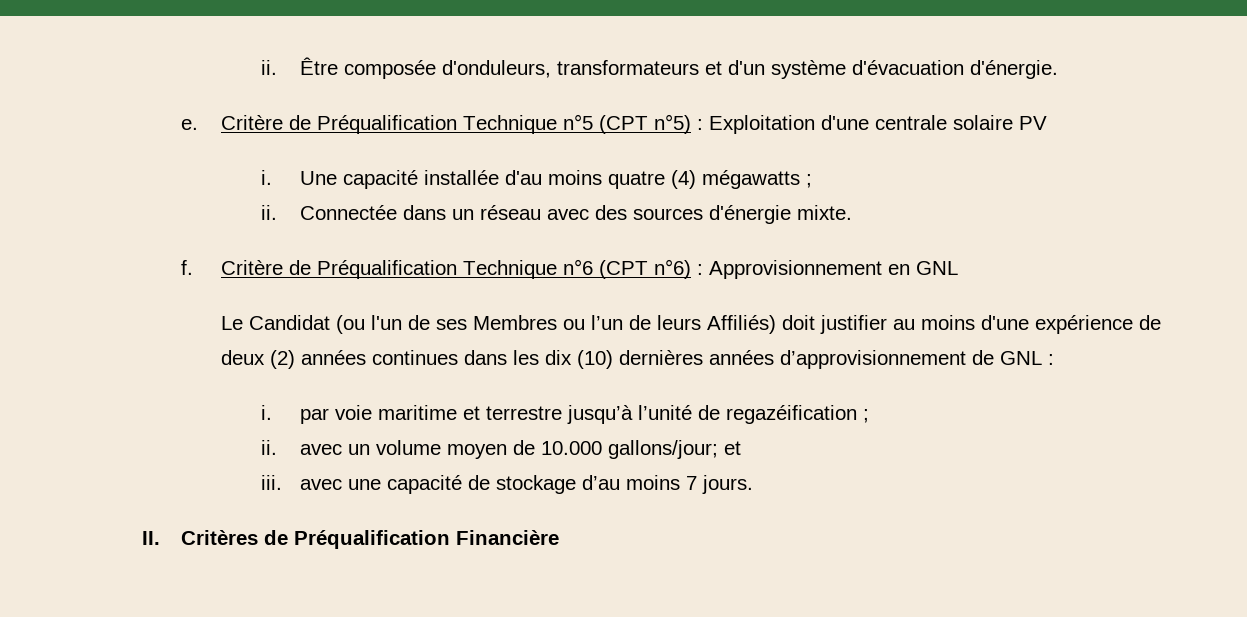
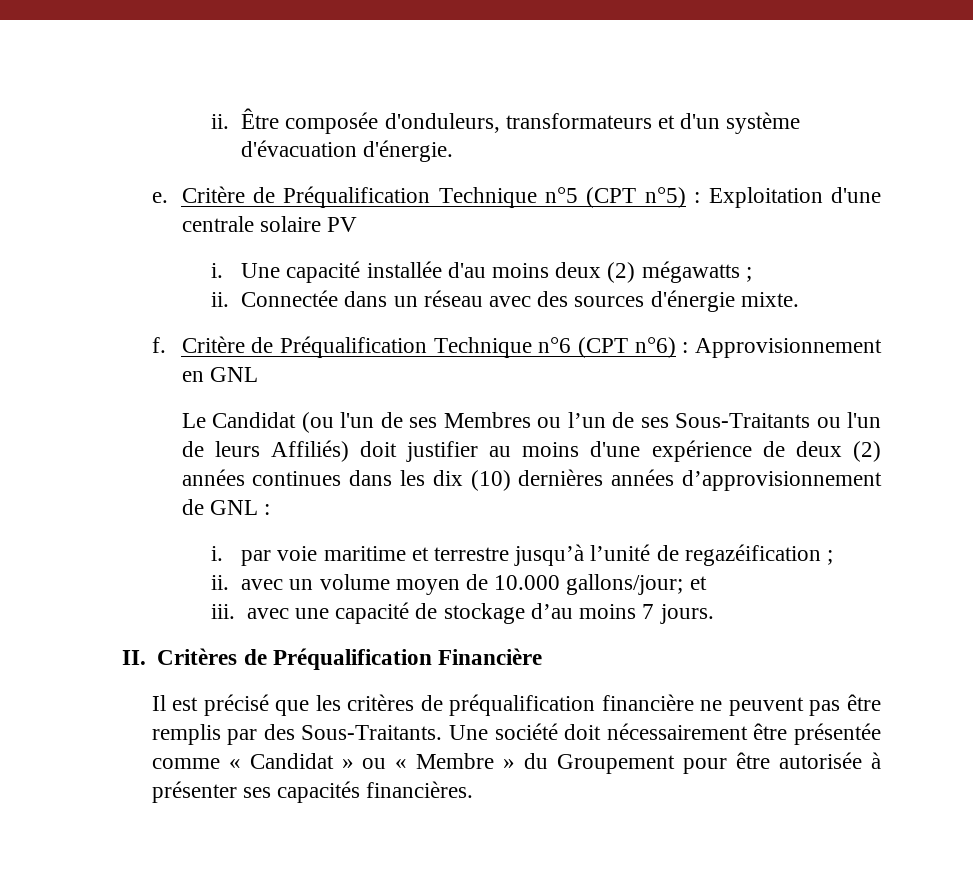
- Une capacité installée d'au moins quatre (4) mégawatts ;
+ Une capacité installée d'au moins deux (2) mégawatts ;
- Le Candidat (ou l'un de ses Membres ou l’un de leurs Affiliés) doit justifier au moins d'une expérience de deux (2) années continues dans les dix (10) dernières années d’approvisionnement de GNL :
+ Le Candidat (ou l'un de ses Membres ou l’un de ses Sous-Traitants ou l'un de leurs Affiliés) doit justifier au moins d'une expérience de deux (2) années continues dans les dix (10) dernières années d’approvisionnement de GNL :
+ Il est précisé que les critères de préqualification financière ne peuvent pas être remplis par des Sous-Traitants. Une société doit nécessairement être présentée comme « Candidat » ou « Membre » du Groupement pour être autorisée à présenter ses capacités financières.

